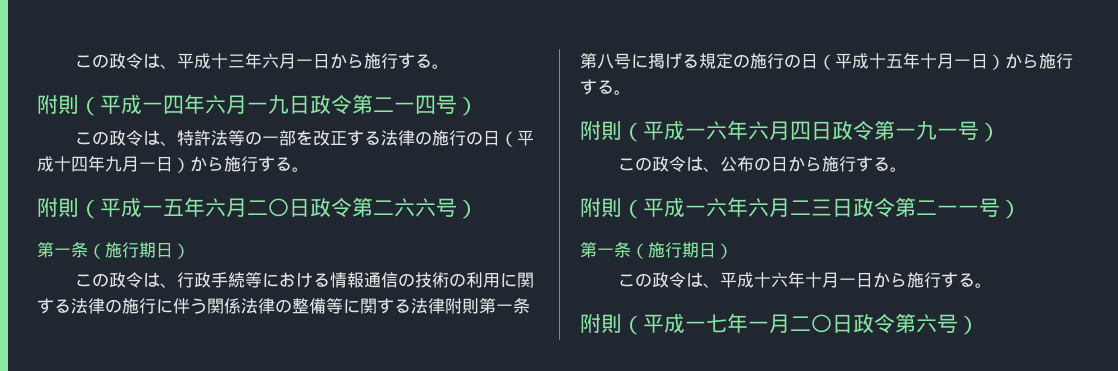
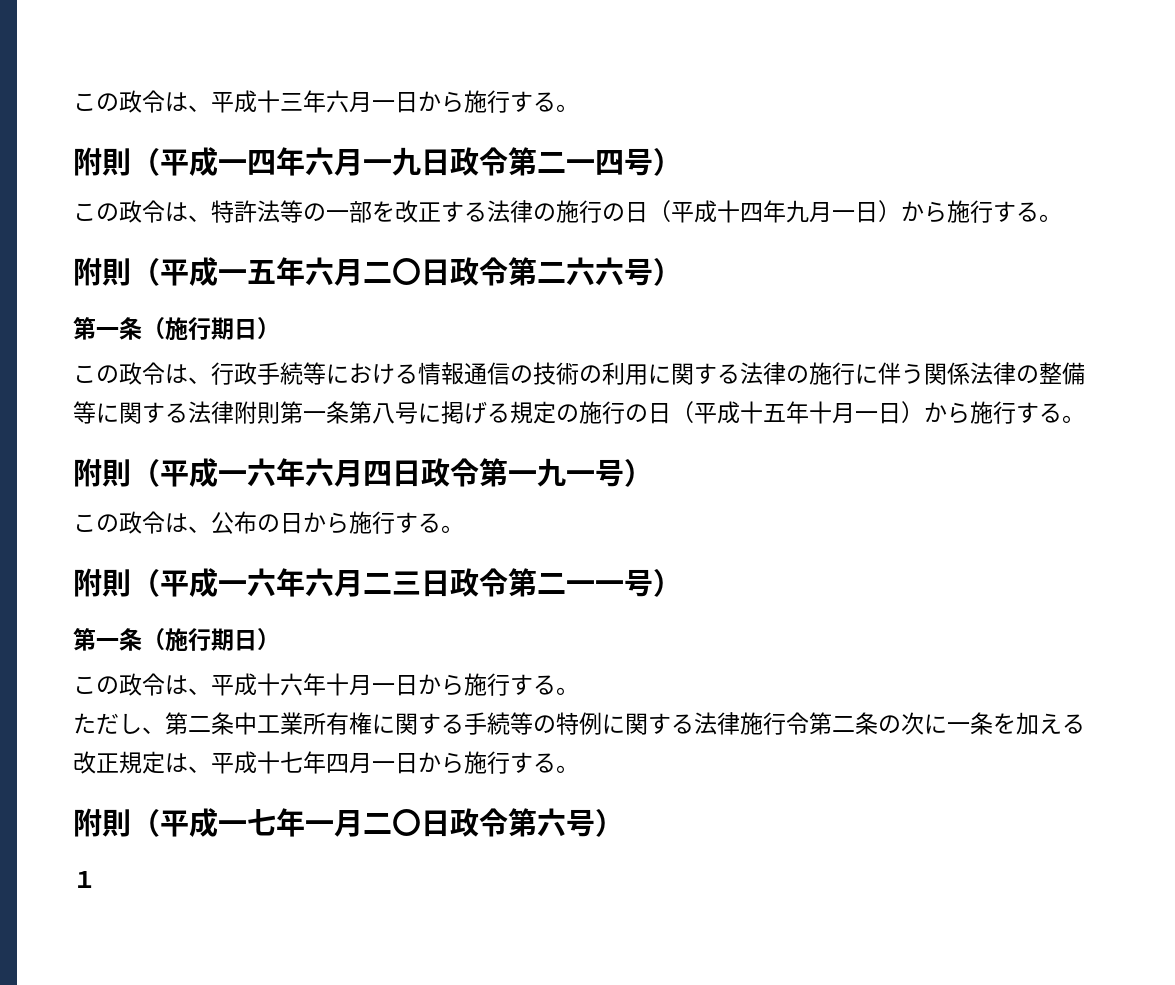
+ ただし、第二条中工業所有権に関する手続等の特例に関する法律施行令第二条の次に一条を加える改正規定は、平成十七年四月一日から施行する。
+ １

